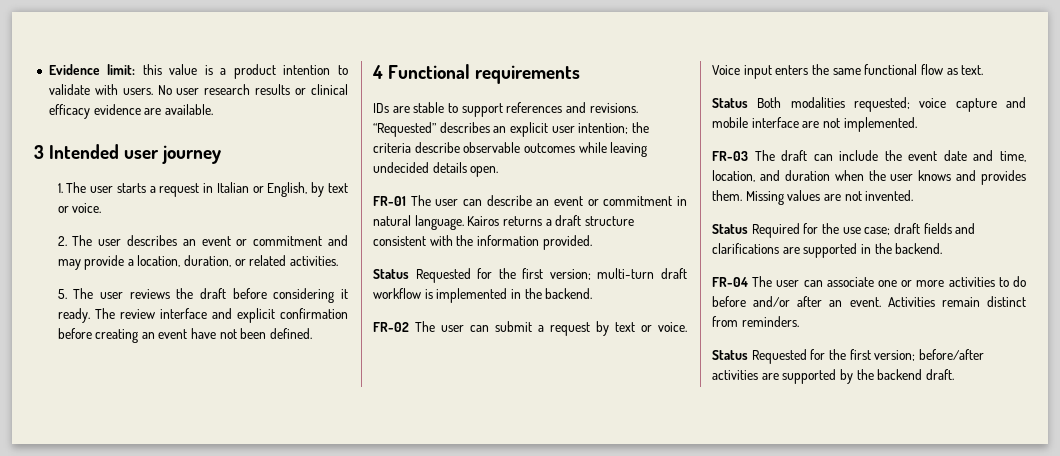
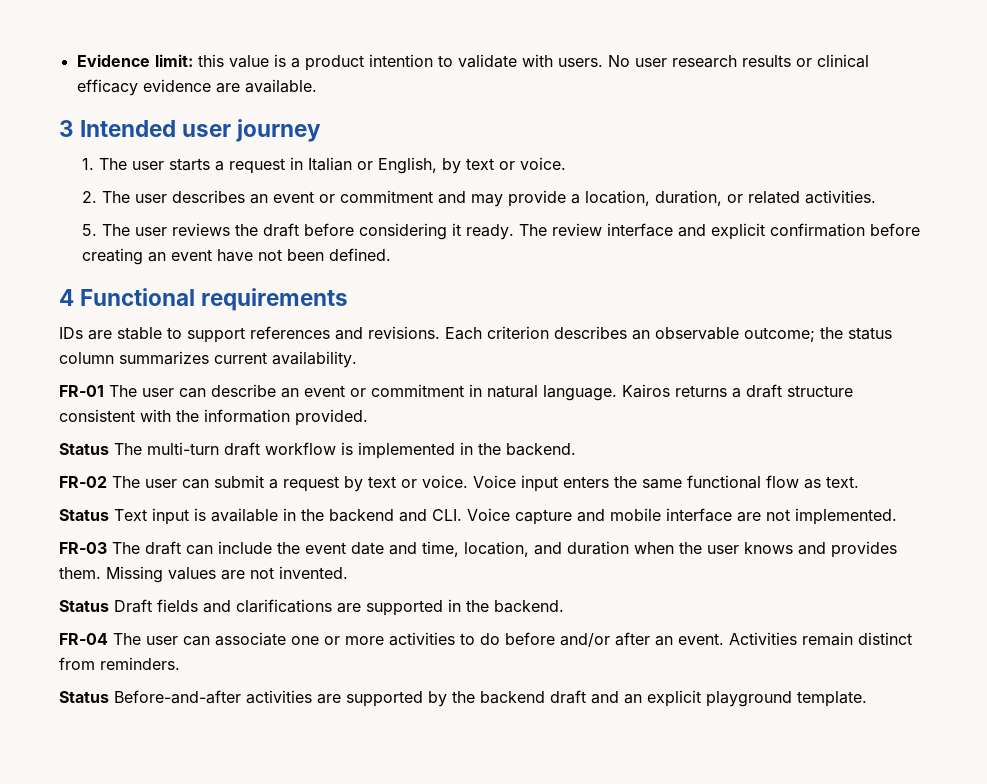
- “Requested” describes an explicit user intention; the criteria describe observable outcomes while leaving undecided details open.
+ Each criterion describes an observable outcome; the status column summarizes current availability.
- Status Requested for the first version; multi-turn draft workflow is implemented in the backend.
+ Status The multi-turn draft workflow is implemented in the backend.
- Status Both modalities requested; voice capture and mobile interface are not implemented.
+ Status Text input is available in the backend and CLI. Voice capture and mobile interface are not implemented.
- Status Required for the use case; draft fields and clarifications are supported in the backend.
+ Status Draft fields and clarifications are supported in the backend.
- Status Requested for the first version; before/after activities are supported by the backend draft.
+ Status Before-and-after activities are supported by the backend draft and an explicit playground template.

